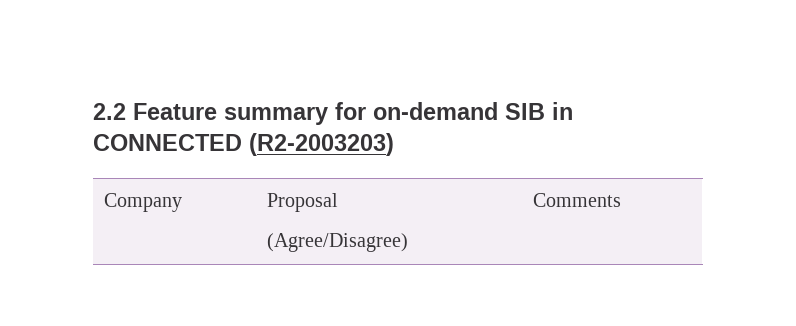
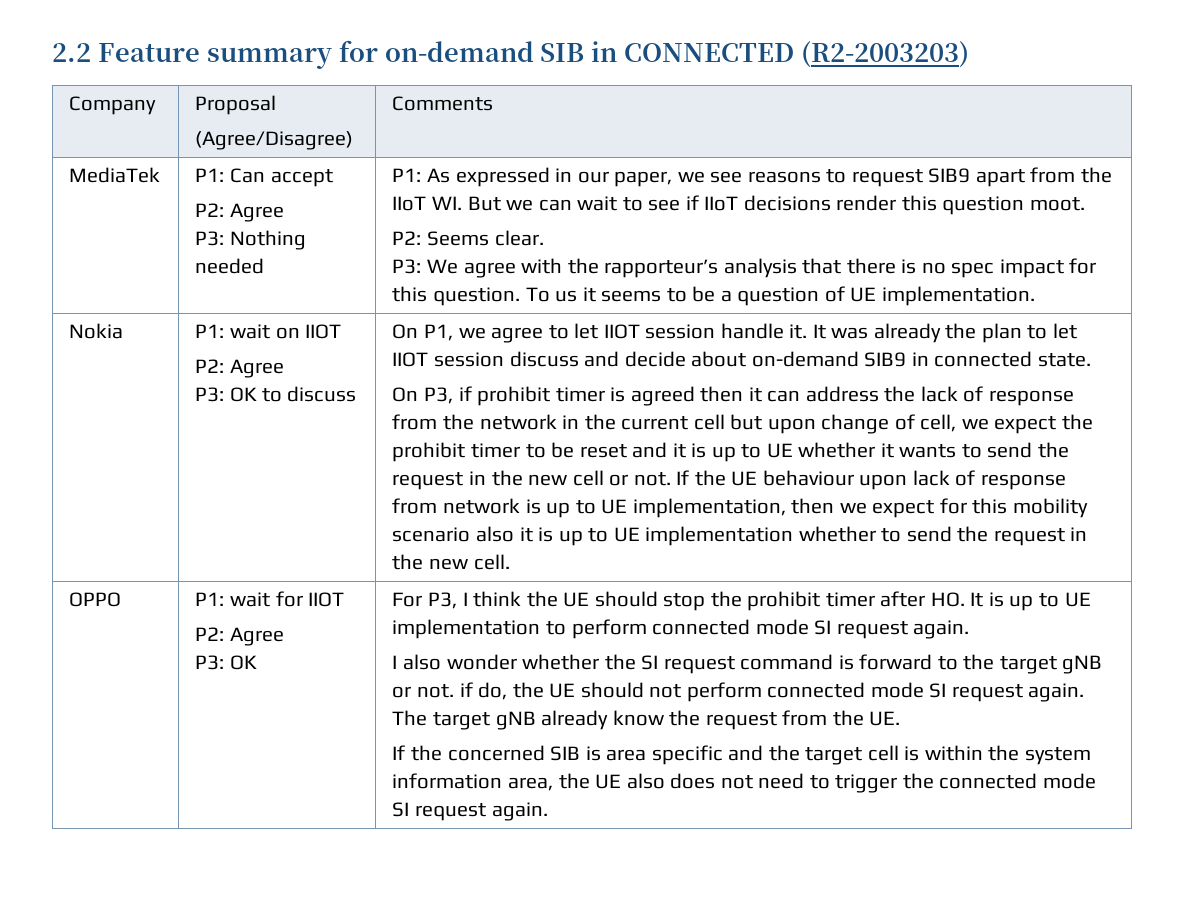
+ MediaTek | P1: Can accept
+ P2: Agree
+ P3: Nothing needed | P1: As expressed in our paper, we see reasons to request SIB9 apart from the IIoT WI. But we can wait to see if IIoT decisions render this question moot.
+ P2: Seems clear.
+ P3: We agree with the rapporteur’s analysis that there is no spec impact for this question. To us it seems to be a question of UE implementation.
+ Nokia | P1: wait on IIOT
+ P2: Agree
+ P3: OK to discuss | On P1, we agree to let IIOT session handle it. It was already the plan to let IIOT session discuss and decide about on-demand SIB9 in connected state.
+ On P3, if prohibit timer is agreed then it can address the lack of response from the network in the current cell but upon change of cell, we expect the prohibit timer to be reset and it is up to UE whether it wants to send the request in the new cell or not. If the UE behaviour upon lack of response from network is up to UE implementation, then we expect for this mobility scenario also it is up to UE implementation whether to send the request in the new cell.
+ OPPO | P1: wait for IIOT
+ P2: Agree
+ P3: OK | For P3, I think the UE should stop the prohibit timer after HO. It is up to UE implementation to perform connected mode SI request again.
+ I also wonder whether the SI request command is forward to the target gNB or not. if do, the UE should not perform connected mode SI request again. The target gNB already know the request from the UE.
+ If the concerned SIB is area specific and the target cell is within the system information area, the UE also does not need to trigger the connected mode SI request again.

